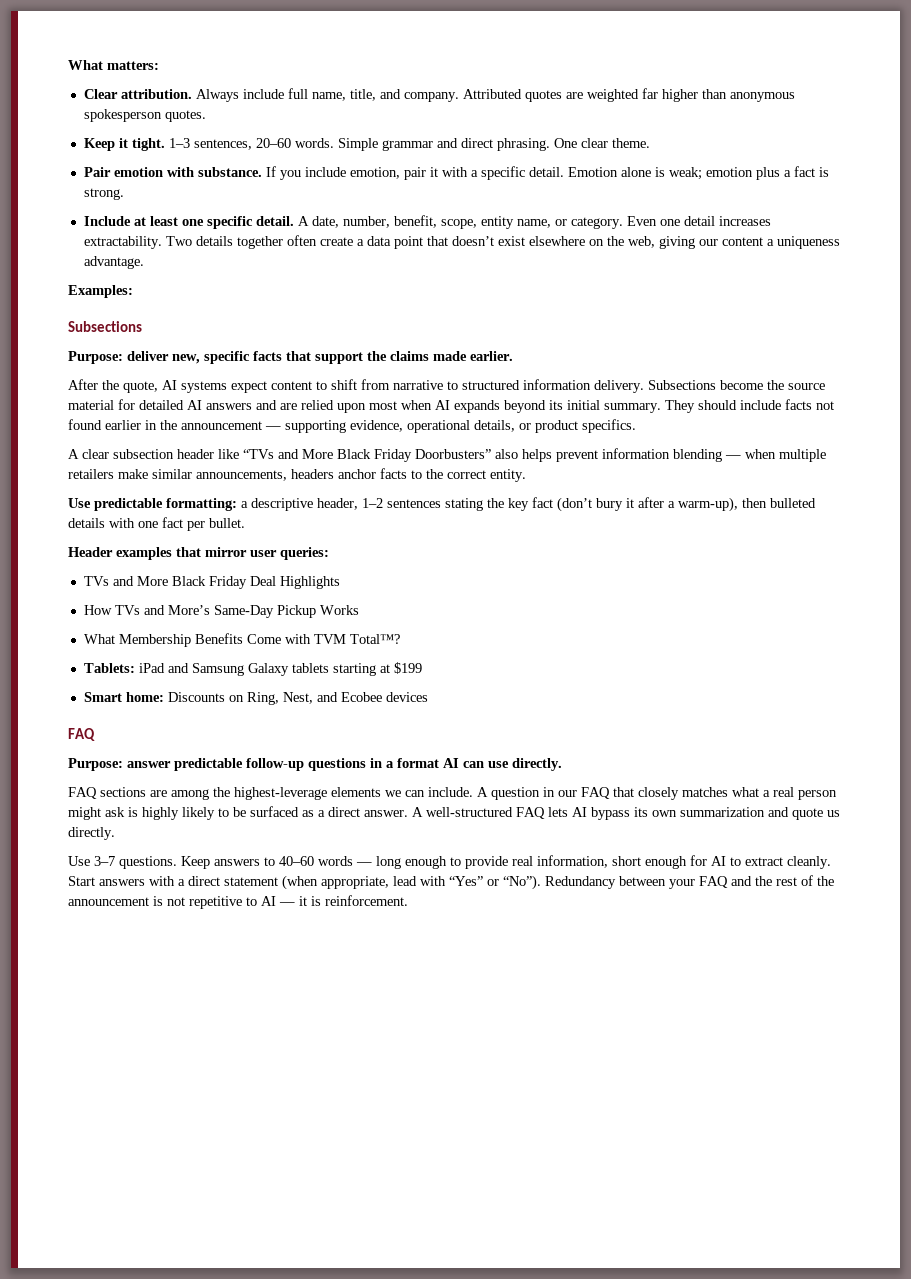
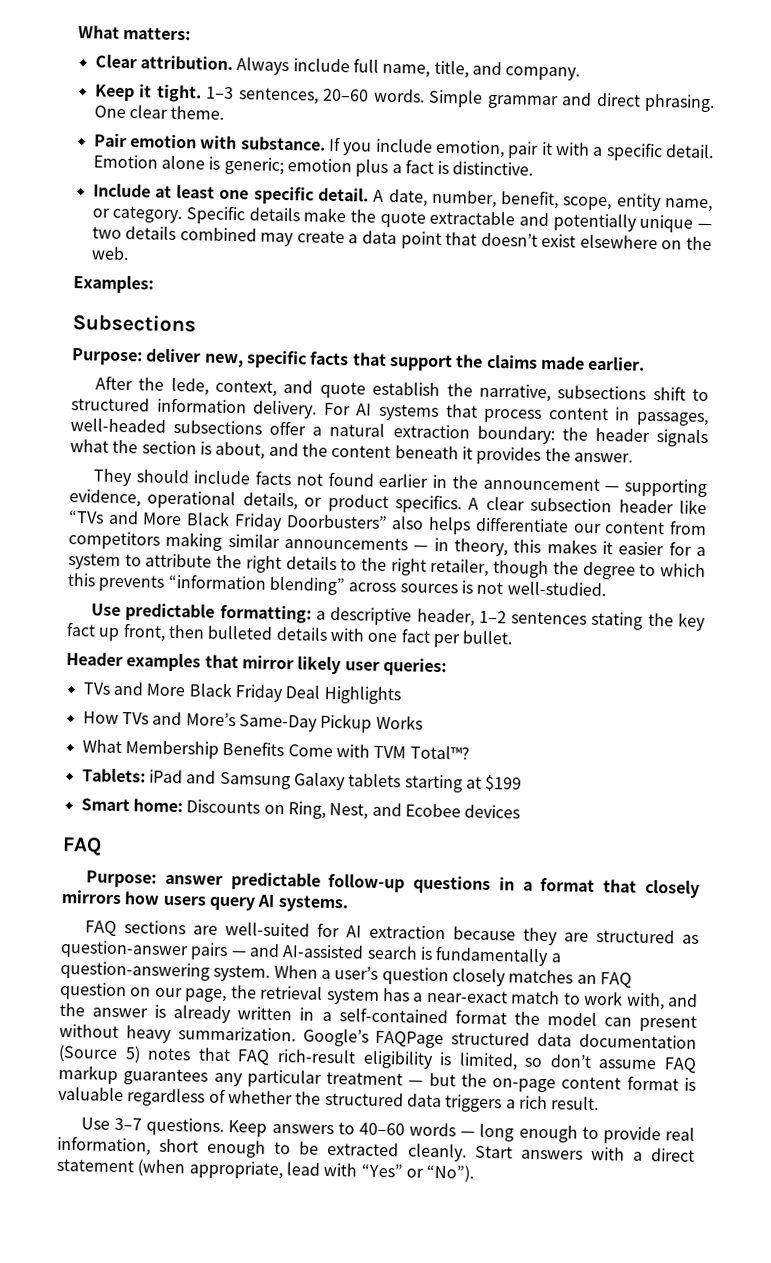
- Attributed quotes are weighted far higher than anonymous spokesperson quotes.
- Emotion alone is weak; emotion plus a fact is strong.
+ Emotion alone is generic; emotion plus a fact is distinctive.
- Even one detail increases extractability. Two details together often create a data point that doesn’t exist elsewhere on the web, giving our content a uniqueness advantage.
+ Specific details make the quote extractable and potentially unique — two details combined may create a data point that doesn’t exist elsewhere on the web.
- After the quote, AI systems expect content to shift from narrative to structured information delivery. Subsections become the source material for detailed AI answers and are relied upon most when AI expands beyond its initial summary. They should include facts not found earlier in the announcement — supporting evidence, operational details, or product specifics.
- A clear subsection header like “TVs and More Black Friday Doorbusters” also helps prevent information blending — when multiple retailers make similar announcements, headers anchor facts to the correct entity.
+ After the lede, context, and quote establish the narrative, subsections shift to structured information delivery. For AI systems that process content in passages, well-headed subsections offer a natural extraction boundary: the header signals what the section is about, and the content beneath it provides the answer.
+ They should include facts not found earlier in the announcement — supporting evidence, operational details, or product specifics. A clear subsection header like “TVs and More Black Friday Doorbusters” also helps differentiate our content from competitors making similar announcements — in theory, this makes it easier for a system to attribute the right details to the right retailer, though the degree to which this prevents “information blending” across sources is not well-studied.
- Use predictable formatting: a descriptive header, 1–2 sentences stating the key fact (don’t bury it after a warm-up), then bulleted details with one fact per bullet.
+ Use predictable formatting: a descriptive header, 1–2 sentences stating the key fact up front, then bulleted details with one fact per bullet.
- Header examples that mirror user queries:
+ Header examples that mirror likely user queries:
- Purpose: answer predictable follow-up questions in a format AI can use directly.
- FAQ sections are among the highest-leverage elements we can include. A question in our FAQ that closely matches what a real person might ask is highly likely to be surfaced as a direct answer. A well-structured FAQ lets AI bypass its own summarization and quote us directly.
+ Purpose: answer predictable follow-up questions in a format that closely mirrors how users query AI systems.
+ FAQ sections are well-suited for AI extraction because they are structured as question-answer pairs — and AI-assisted search is fundamentally a question-answering system. When a user’s question closely matches an FAQ question on our page, the retrieval system has a near-exact match to work with, and the answer is already written in a self-contained format the model can present without heavy summarization. Google’s FAQPage structured data documentation (Source 5) notes that FAQ rich-result eligibility is limited, so don’t assume FAQ markup guarantees any particular treatment — but the on-page content format is valuable regardless of whether the structured data triggers a rich result.
- Keep answers to 40–60 words — long enough to provide real information, short enough for AI to extract cleanly.
+ Keep answers to 40–60 words — long enough to provide real information, short enough to be extracted cleanly.
- Redundancy between your FAQ and the rest of the announcement is not repetitive to AI — it is reinforcement.

